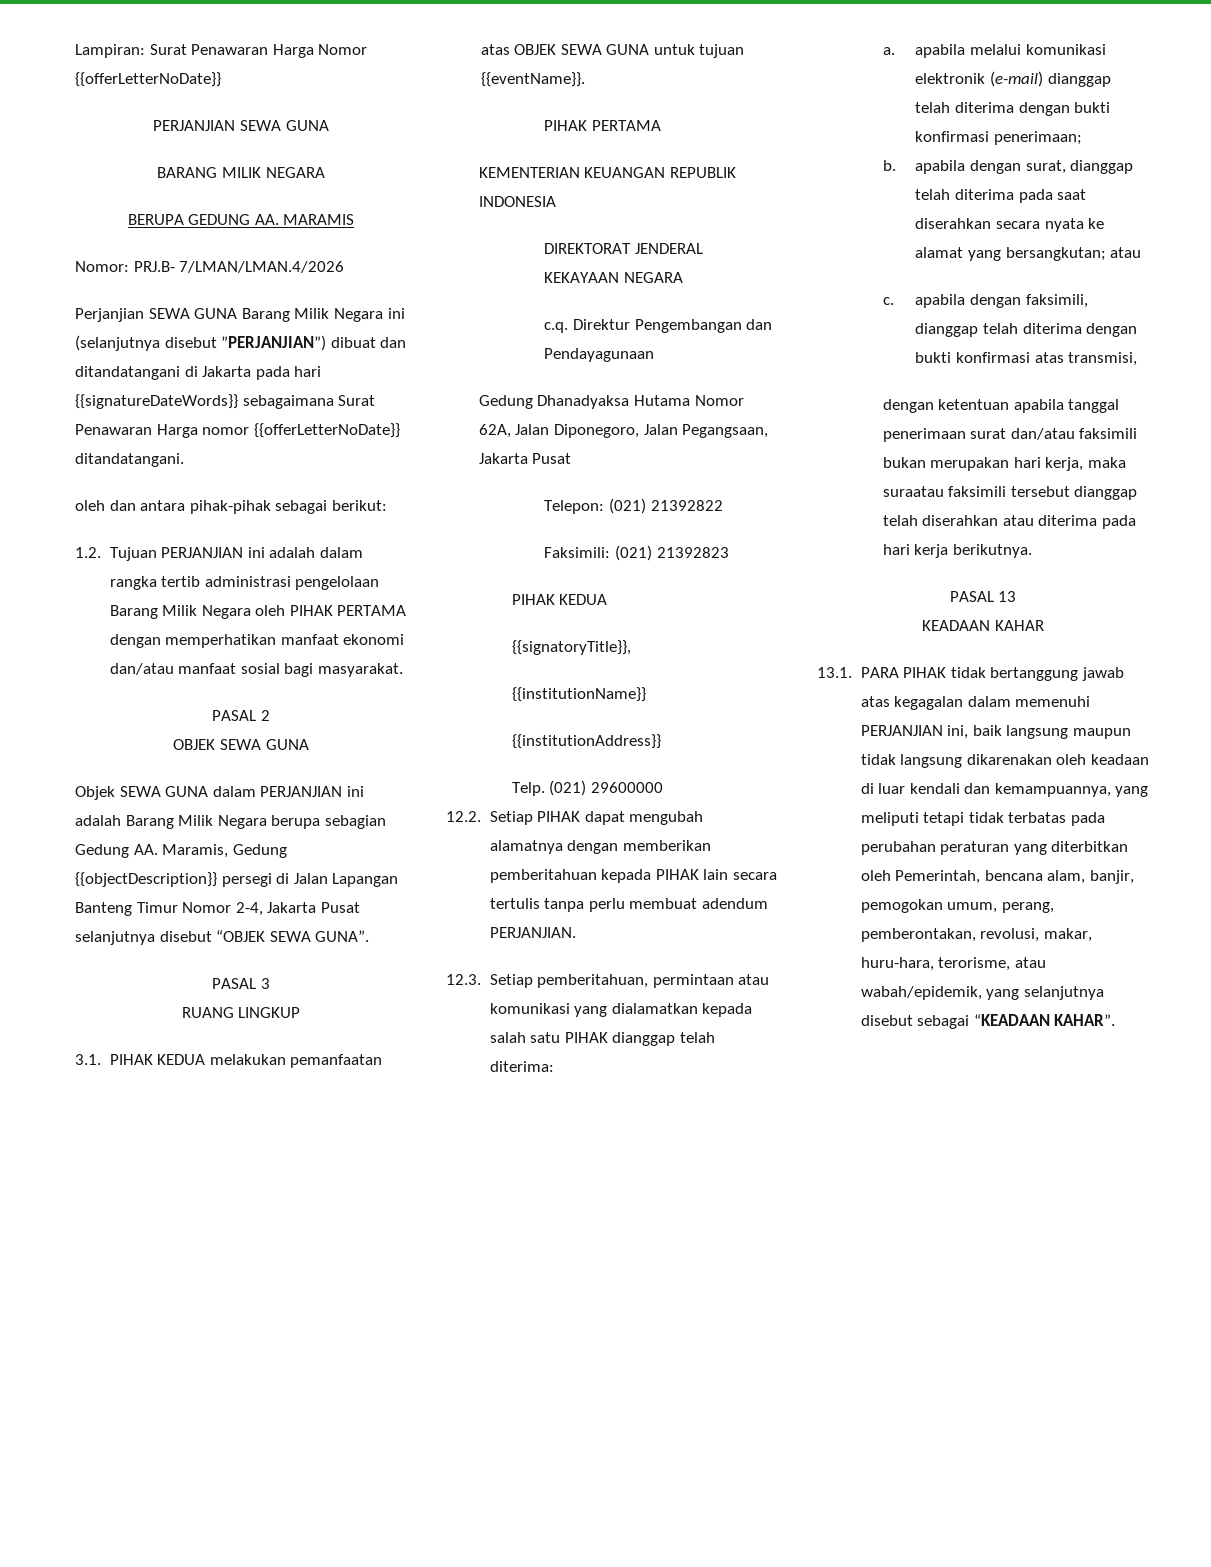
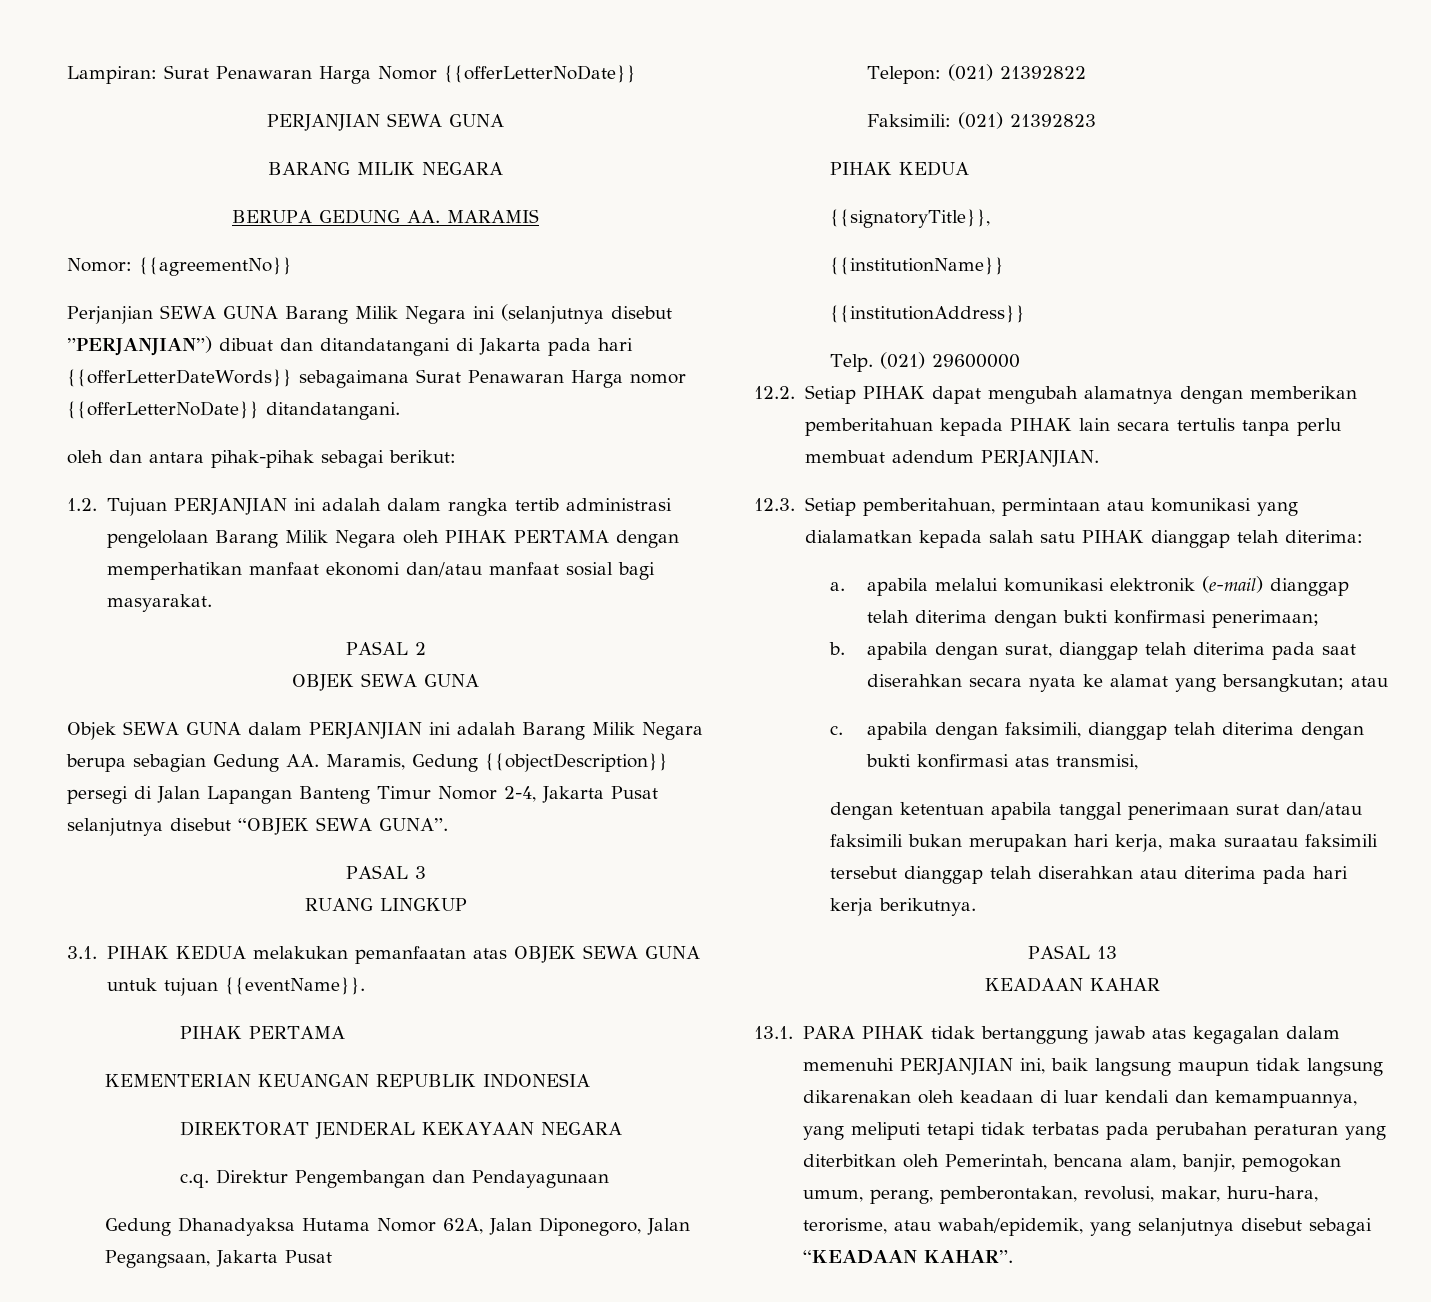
- Nomor: PRJ.B- 7/LMAN/LMAN.4/2026
+ Nomor: {{agreementNo}}
- Perjanjian SEWA GUNA Barang Milik Negara ini (selanjutnya disebut ”PERJANJIAN”) dibuat dan ditandatangani di Jakarta pada hari {{signatureDateWords}} sebagaimana Surat Penawaran Harga nomor {{offerLetterNoDate}} ditandatangani.
+ Perjanjian SEWA GUNA Barang Milik Negara ini (selanjutnya disebut ”PERJANJIAN”) dibuat dan ditandatangani di Jakarta pada hari {{offerLetterDateWords}} sebagaimana Surat Penawaran Harga nomor {{offerLetterNoDate}} ditandatangani.

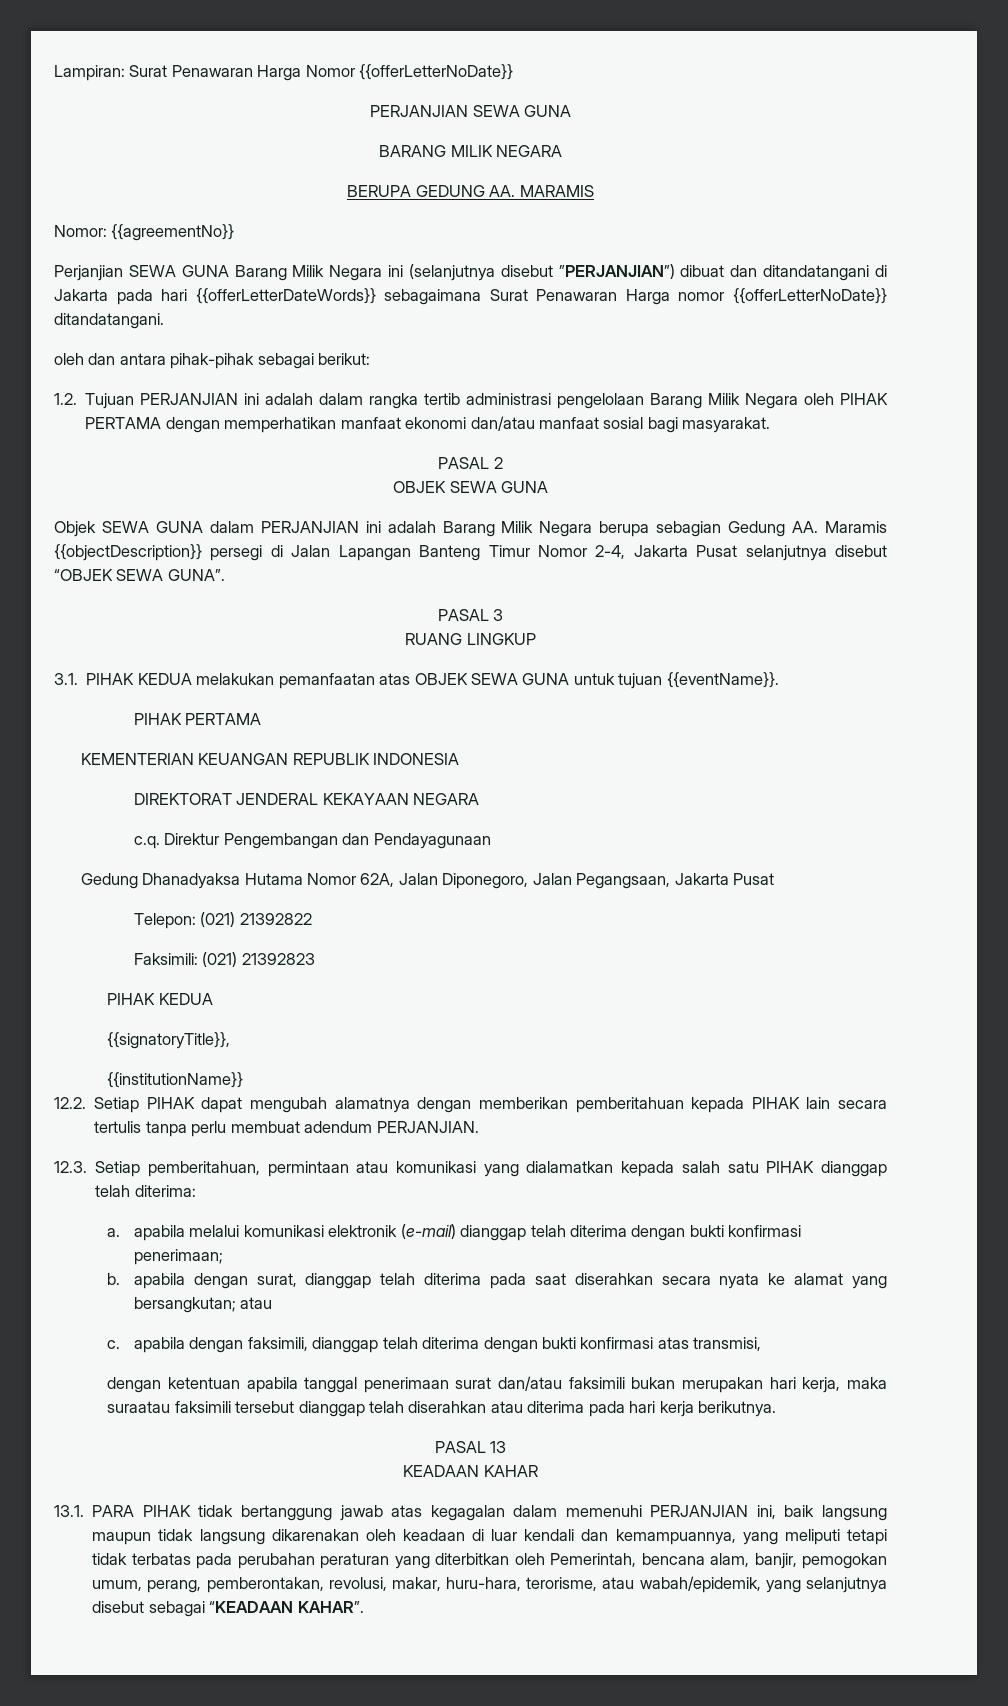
- Objek SEWA GUNA dalam PERJANJIAN ini adalah Barang Milik Negara berupa sebagian Gedung AA. Maramis, Gedung {{objectDescription}} persegi di Jalan Lapangan Banteng Timur Nomor 2-4, Jakarta Pusat selanjutnya disebut “OBJEK SEWA GUNA”.
+ Objek SEWA GUNA dalam PERJANJIAN ini adalah Barang Milik Negara berupa sebagian Gedung AA. Maramis {{objectDescription}} persegi di Jalan Lapangan Banteng Timur Nomor 2-4, Jakarta Pusat selanjutnya disebut “OBJEK SEWA GUNA”.
- {{institutionAddress}}
- Telp. (021) 29600000

